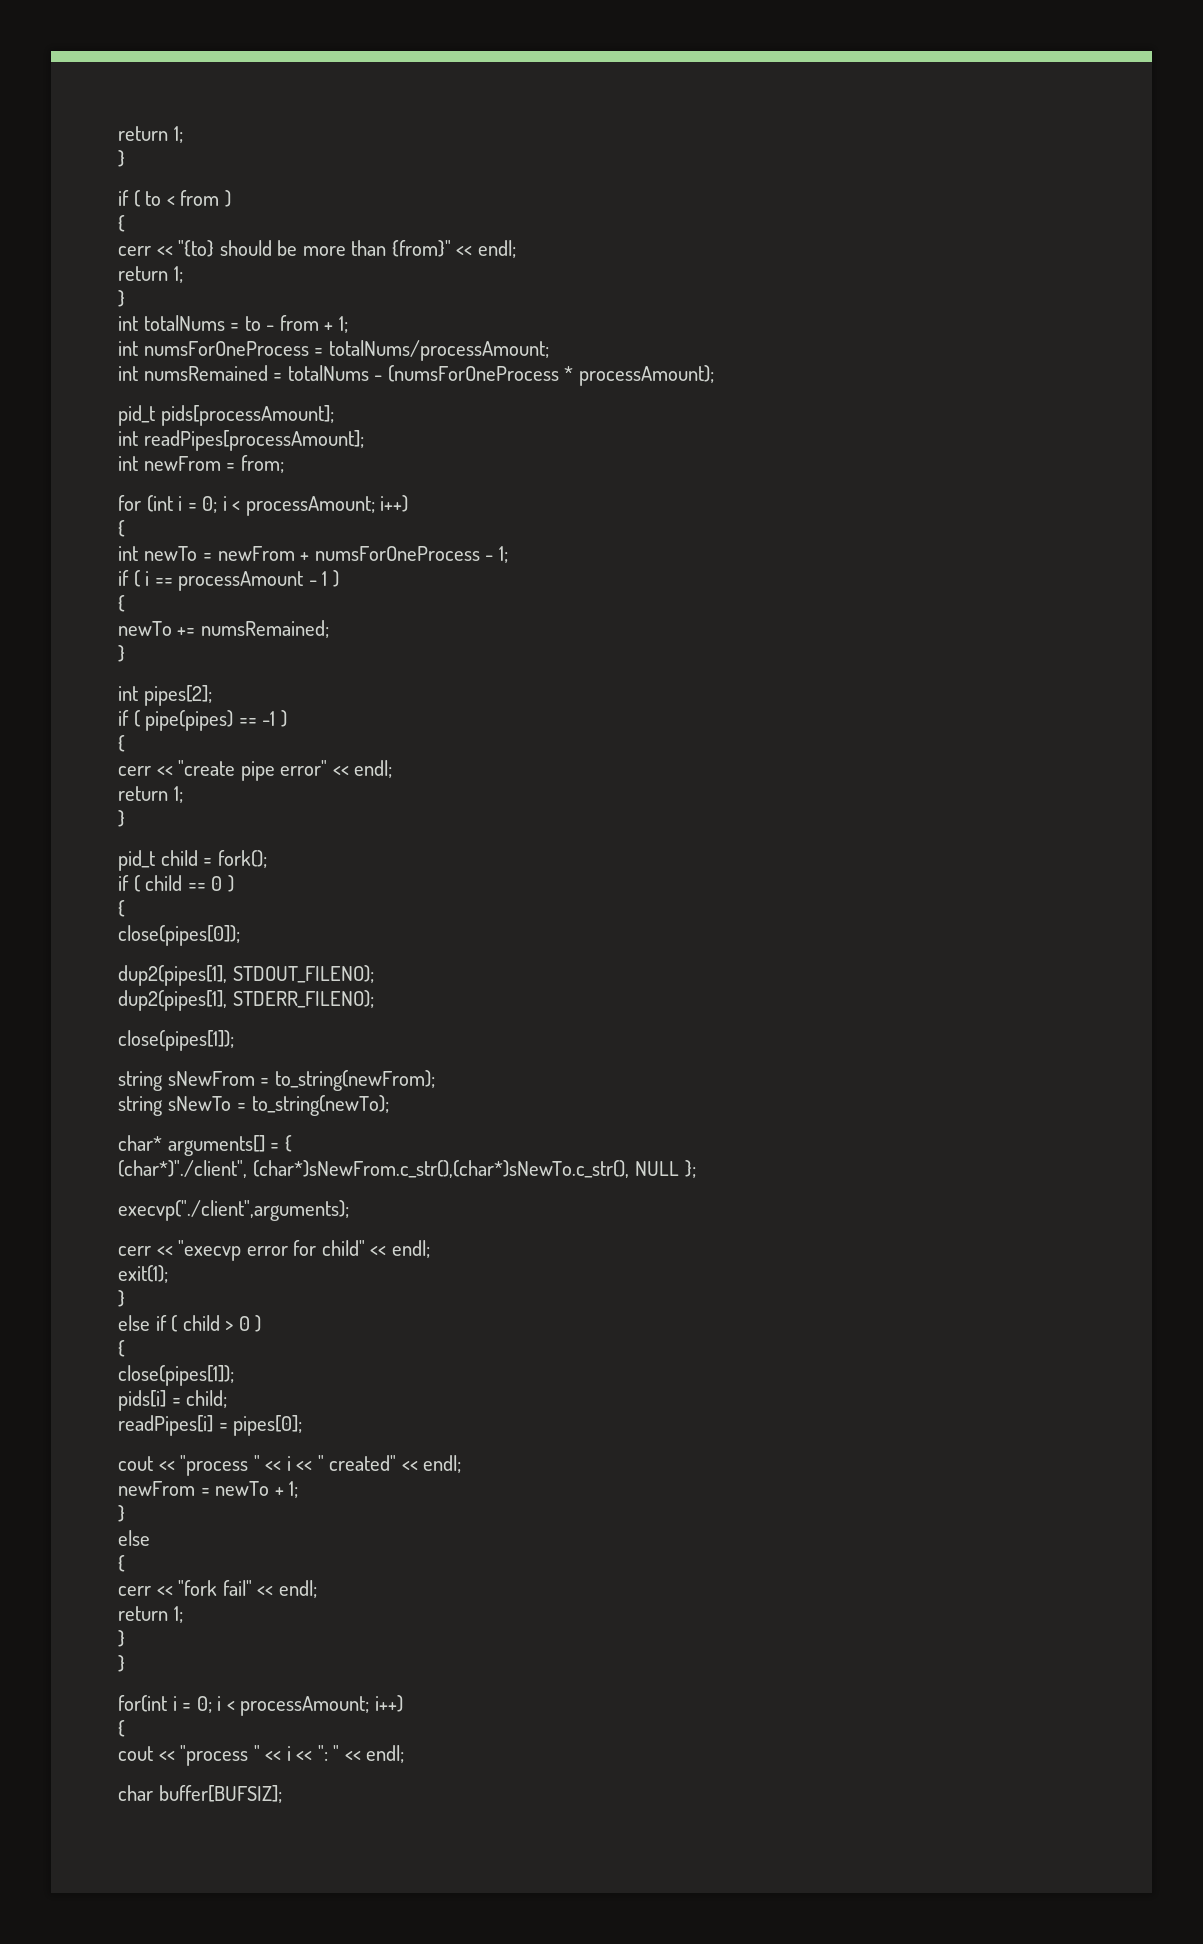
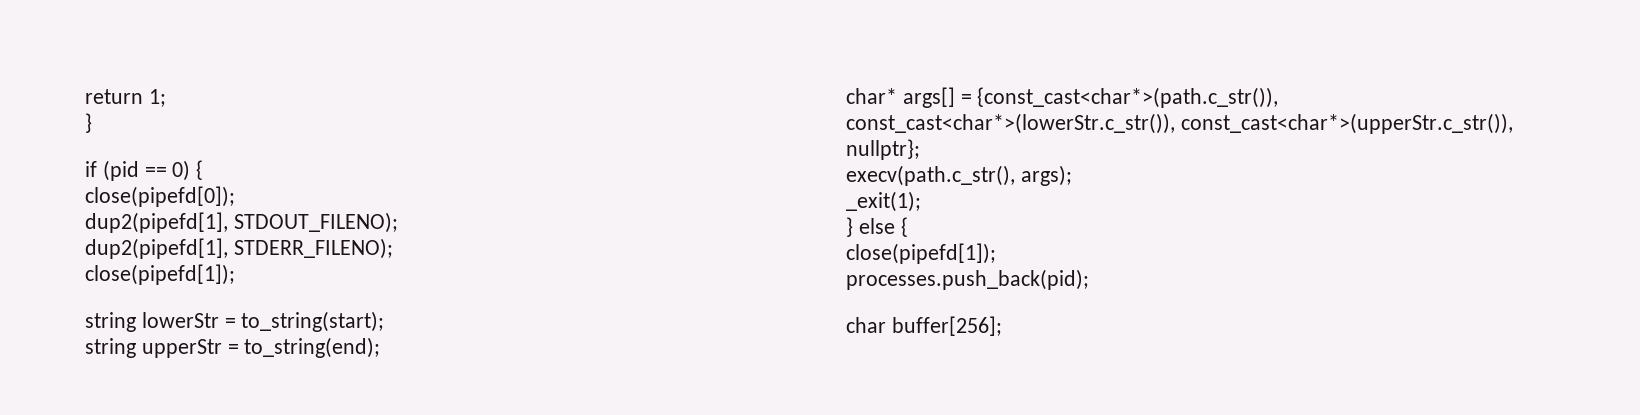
- if ( to < from )
- {
- cerr << "{to} should be more than {from}" << endl;
- return 1;
- }
- int totalNums = to - from + 1;
- int numsForOneProcess = totalNums/processAmount;
- int numsRemained = totalNums - (numsForOneProcess * processAmount);
- pid_t pids[processAmount];
- int readPipes[processAmount];
- int newFrom = from;
- for (int i = 0; i < processAmount; i++)
- {
- int newTo = newFrom + numsForOneProcess - 1;
- if ( i == processAmount - 1 )
- {
- newTo += numsRemained;
- }
- int pipes[2];
- if ( pipe(pipes) == -1 )
- {
- cerr << "create pipe error" << endl;
- return 1;
- }
- pid_t child = fork();
- if ( child == 0 )
- {
- close(pipes[0]);
- dup2(pipes[1], STDOUT_FILENO);
- dup2(pipes[1], STDERR_FILENO);
- close(pipes[1]);
- string sNewFrom = to_string(newFrom);
- string sNewTo = to_string(newTo);
- char* arguments[] = {
- (char*)"./client", (char*)sNewFrom.c_str(),(char*)sNewTo.c_str(), NULL };
- execvp("./client",arguments);
- cerr << "execvp error for child" << endl;
- exit(1);
- }
- else if ( child > 0 )
- {
- close(pipes[1]);
- pids[i] = child;
- readPipes[i] = pipes[0];
- cout << "process " << i << " created" << endl;
- newFrom = newTo + 1;
- }
- else
- {
- cerr << "fork fail" << endl;
- return 1;
- }
- }
- for(int i = 0; i < processAmount; i++)
- {
- cout << "process " << i << ": " << endl;
+ if (pid == 0) {
+ close(pipefd[0]);
+ dup2(pipefd[1], STDOUT_FILENO);
+ dup2(pipefd[1], STDERR_FILENO);
+ close(pipefd[1]);
+ string lowerStr = to_string(start);
+ string upperStr = to_string(end);
+ char* args[] = {const_cast<char*>(path.c_str()), const_cast<char*>(lowerStr.c_str()), const_cast<char*>(upperStr.c_str()), nullptr};
+ execv(path.c_str(), args);
+ _exit(1);
+ } else {
+ close(pipefd[1]);
+ processes.push_back(pid);
- char buffer[BUFSIZ];
+ char buffer[256];

